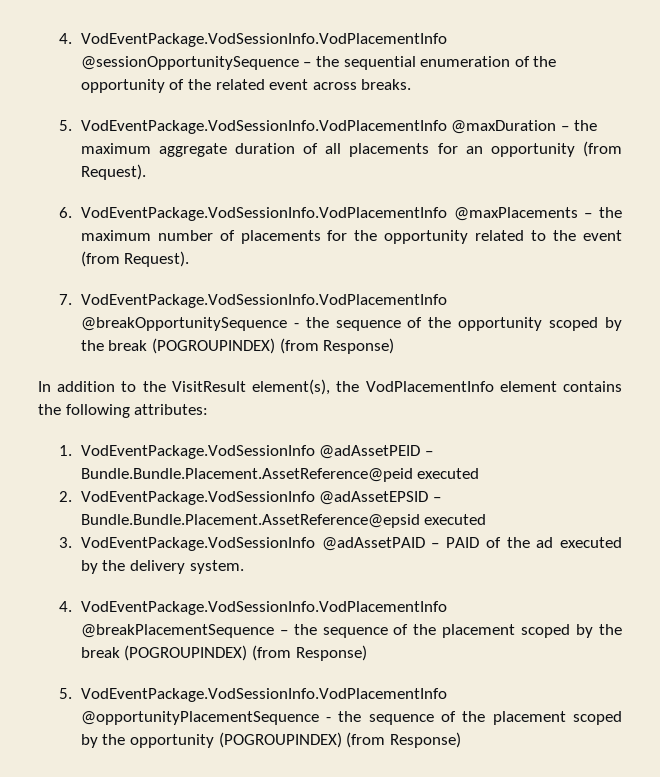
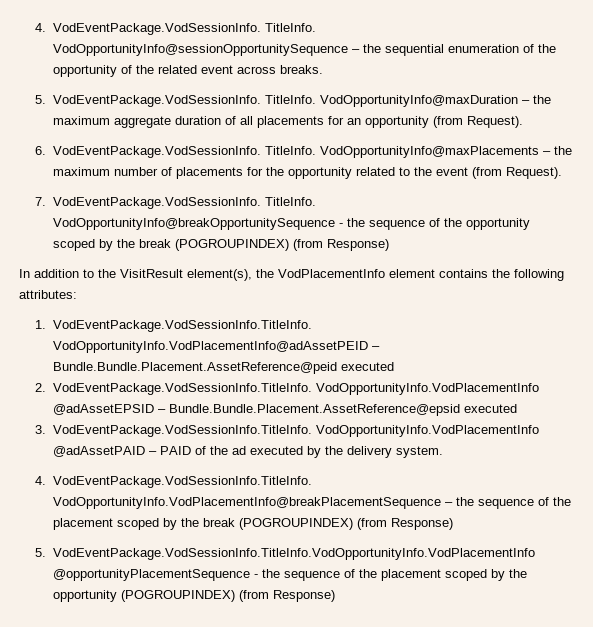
- 4. VodEventPackage.VodSessionInfo.VodPlacementInfo @sessionOpportunitySequence – the sequential enumeration of the opportunity of the related event across breaks.
+ 4. VodEventPackage.VodSessionInfo. TitleInfo. VodOpportunityInfo@sessionOpportunitySequence – the sequential enumeration of the opportunity of the related event across breaks.
- 5. VodEventPackage.VodSessionInfo.VodPlacementInfo @maxDuration – the maximum aggregate duration of all placements for an opportunity (from Request).
+ 5. VodEventPackage.VodSessionInfo. TitleInfo. VodOpportunityInfo@maxDuration – the maximum aggregate duration of all placements for an opportunity (from Request).
- 6. VodEventPackage.VodSessionInfo.VodPlacementInfo @maxPlacements – the maximum number of placements for the opportunity related to the event (from Request).
+ 6. VodEventPackage.VodSessionInfo. TitleInfo. VodOpportunityInfo@maxPlacements – the maximum number of placements for the opportunity related to the event (from Request).
- 7. VodEventPackage.VodSessionInfo.VodPlacementInfo @breakOpportunitySequence - the sequence of the opportunity scoped by the break (POGROUPINDEX) (from Response)
+ 7. VodEventPackage.VodSessionInfo. TitleInfo. VodOpportunityInfo@breakOpportunitySequence - the sequence of the opportunity scoped by the break (POGROUPINDEX) (from Response)
- 1. VodEventPackage.VodSessionInfo @adAssetPEID – Bundle.Bundle.Placement.AssetReference@peid executed
+ 1. VodEventPackage.VodSessionInfo.TitleInfo. VodOpportunityInfo.VodPlacementInfo@adAssetPEID – Bundle.Bundle.Placement.AssetReference@peid executed
- 2. VodEventPackage.VodSessionInfo @adAssetEPSID – Bundle.Bundle.Placement.AssetReference@epsid executed
+ 2. VodEventPackage.VodSessionInfo.TitleInfo. VodOpportunityInfo.VodPlacementInfo @adAssetEPSID – Bundle.Bundle.Placement.AssetReference@epsid executed
- 3. VodEventPackage.VodSessionInfo @adAssetPAID – PAID of the ad executed by the delivery system.
+ 3. VodEventPackage.VodSessionInfo.TitleInfo. VodOpportunityInfo.VodPlacementInfo @adAssetPAID – PAID of the ad executed by the delivery system.
- 4. VodEventPackage.VodSessionInfo.VodPlacementInfo @breakPlacementSequence – the sequence of the placement scoped by the break (POGROUPINDEX) (from Response)
+ 4. VodEventPackage.VodSessionInfo.TitleInfo. VodOpportunityInfo.VodPlacementInfo@breakPlacementSequence – the sequence of the placement scoped by the break (POGROUPINDEX) (from Response)
- 5. VodEventPackage.VodSessionInfo.VodPlacementInfo @opportunityPlacementSequence - the sequence of the placement scoped by the opportunity (POGROUPINDEX) (from Response)
+ 5. VodEventPackage.VodSessionInfo.TitleInfo.VodOpportunityInfo.VodPlacementInfo @opportunityPlacementSequence - the sequence of the placement scoped by the opportunity (POGROUPINDEX) (from Response)

